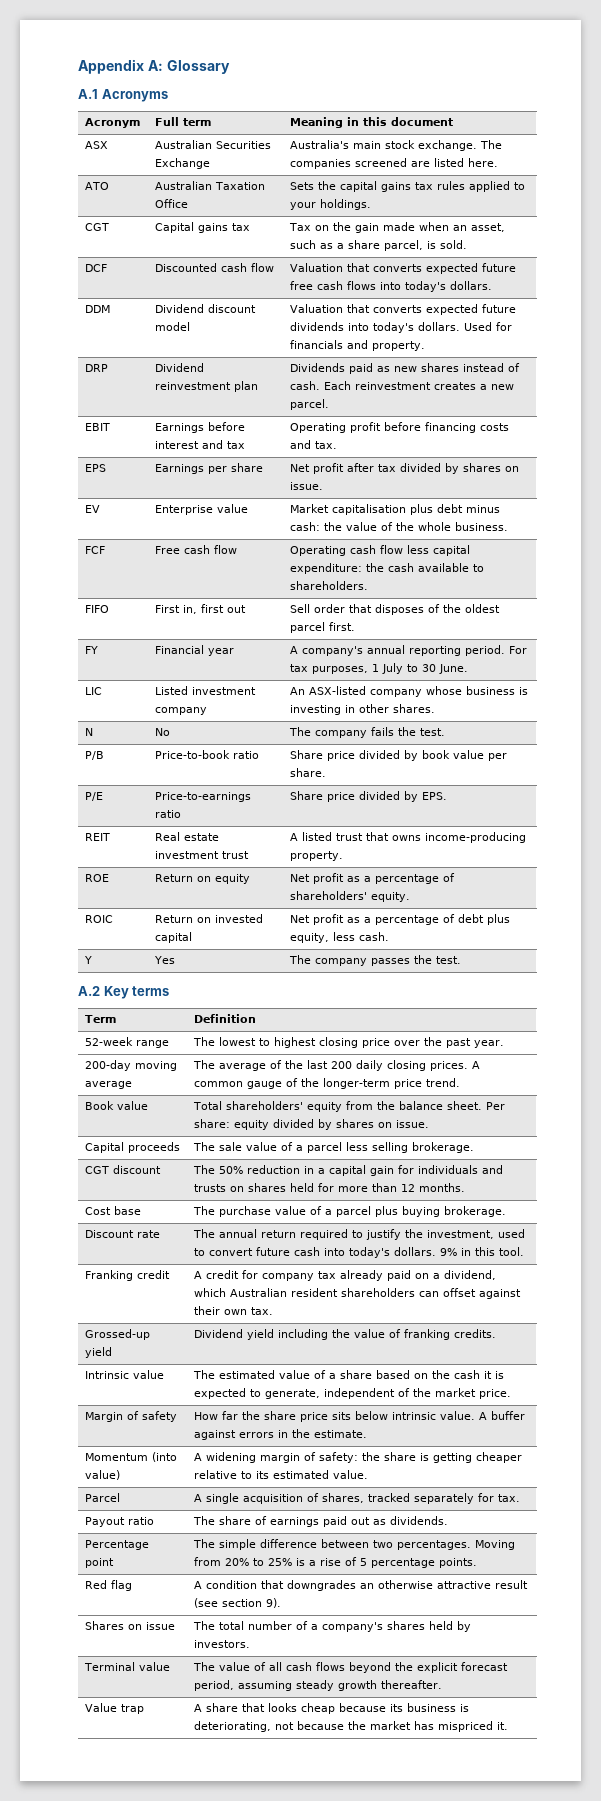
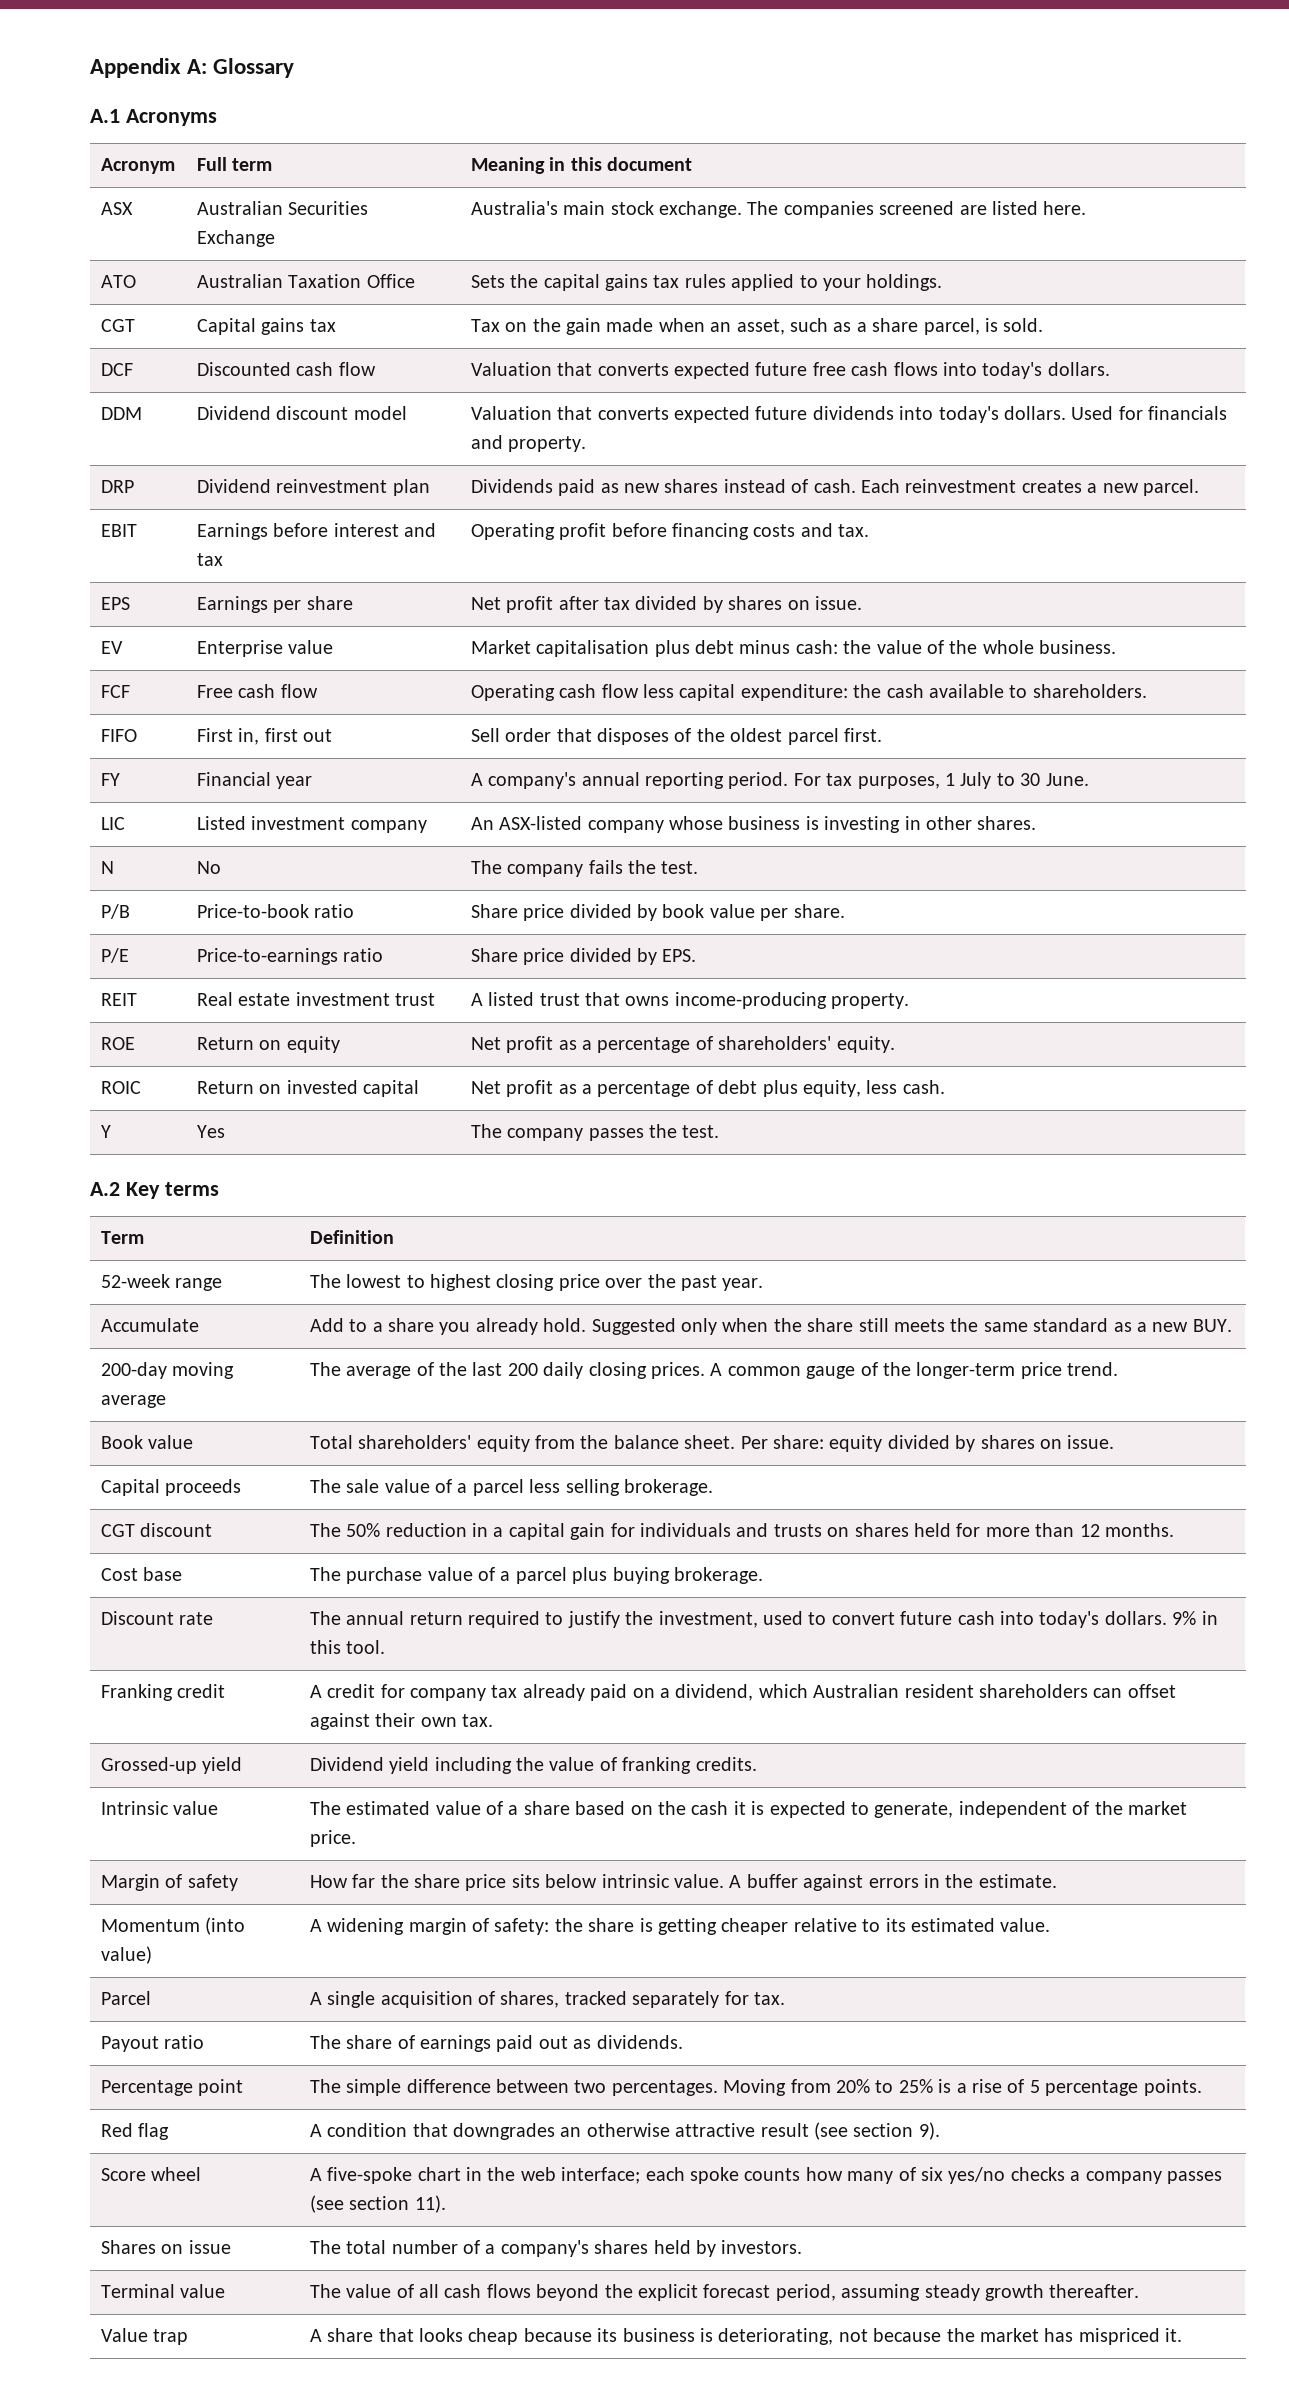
+ Accumulate | Add to a share you already hold. Suggested only when the share still meets the same standard as a new BUY.
+ Score wheel | A five-spoke chart in the web interface; each spoke counts how many of six yes/no checks a company passes (see section 11).

